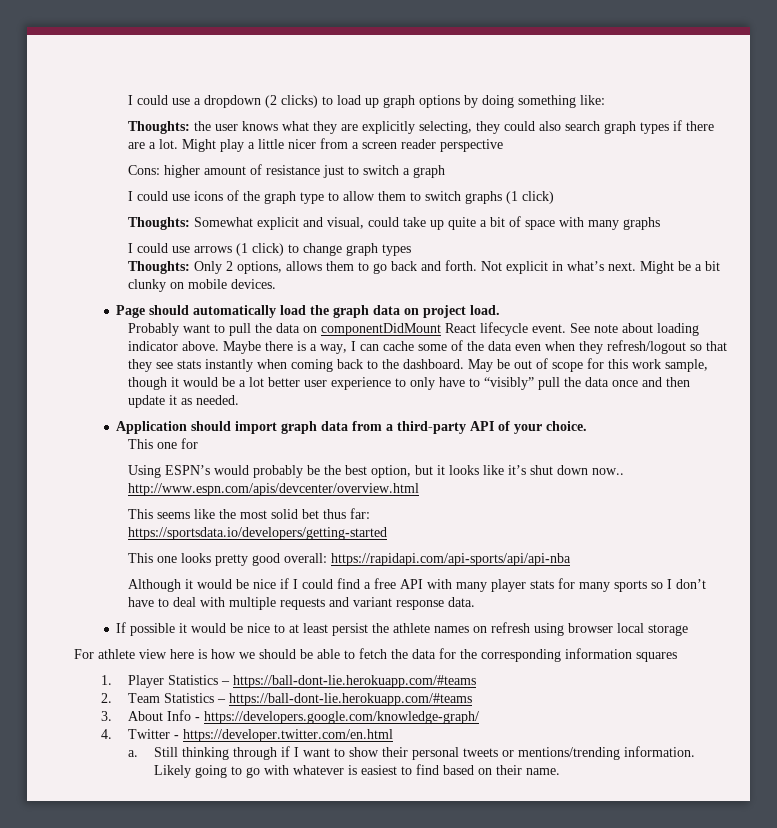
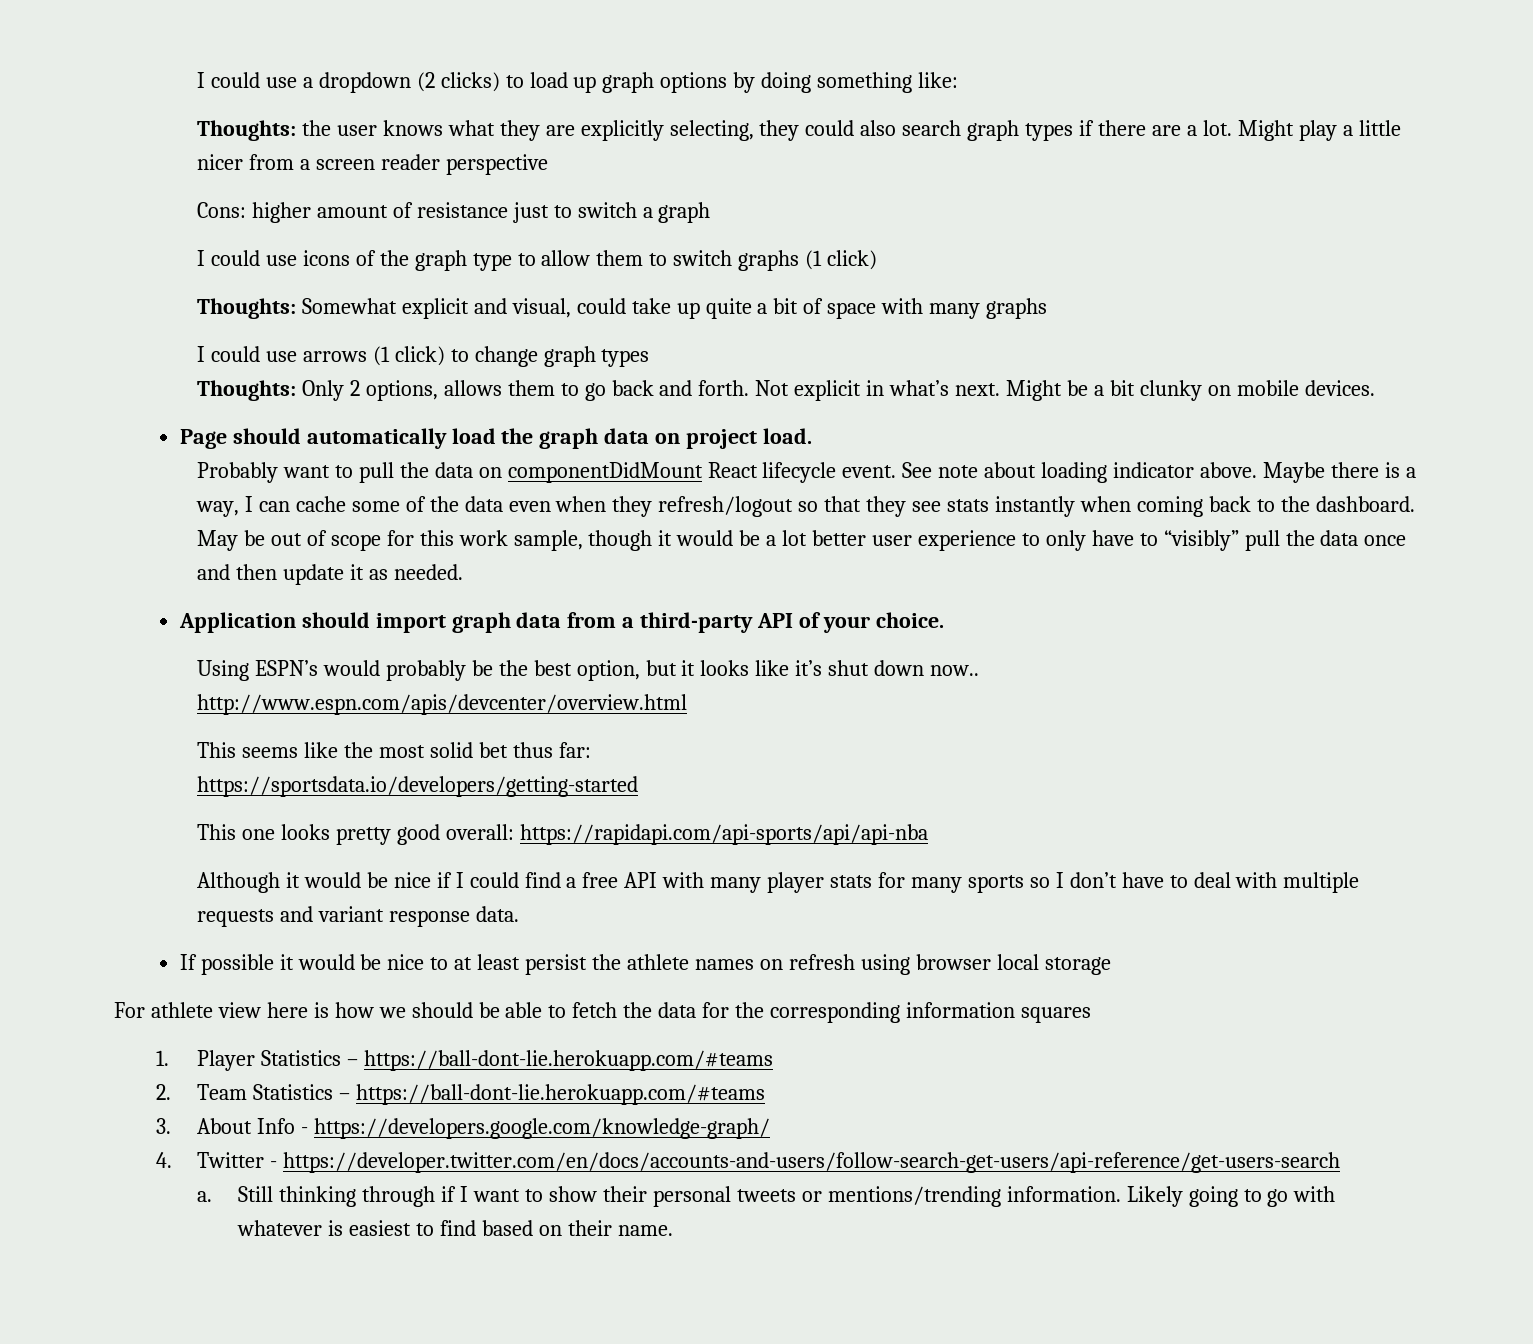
- This one for
- 4. Twitter - https://developer.twitter.com/en.html
+ 4. Twitter - https://developer.twitter.com/en/docs/accounts-and-users/follow-search-get-users/api-reference/get-users-search

